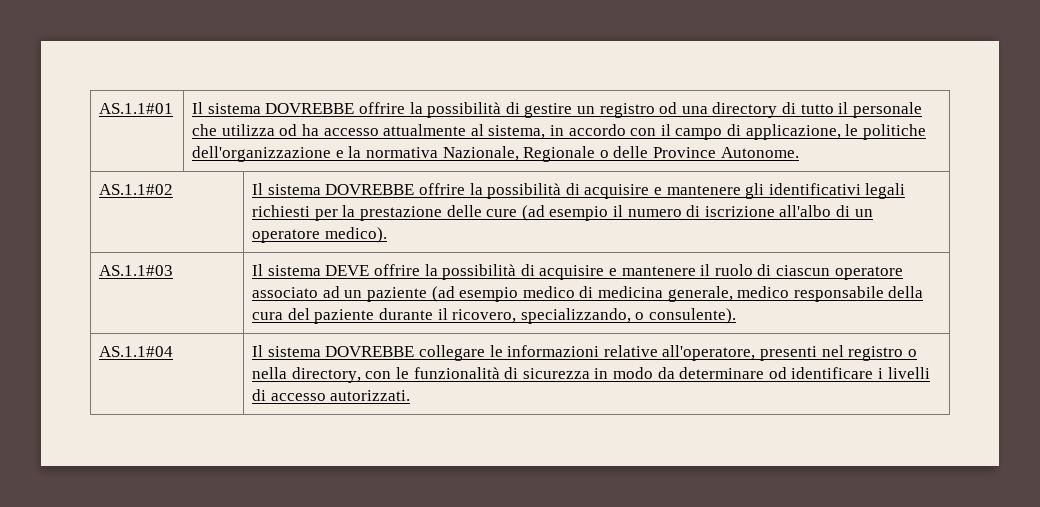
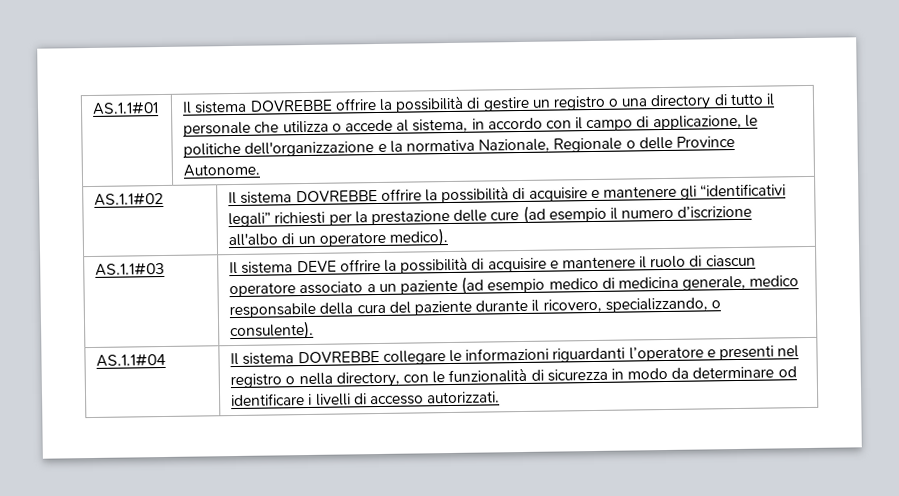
- Il sistema DOVREBBE offrire la possibilità di gestire un registro od una directory di tutto il personale che utilizza od ha accesso attualmente al sistema, in accordo con il campo di applicazione, le politiche dell'organizzazione e la normativa Nazionale, Regionale o delle Province Autonome.
+ Il sistema DOVREBBE offrire la possibilità di gestire un registro o una directory di tutto il personale che utilizza o accede al sistema, in accordo con il campo di applicazione, le politiche dell'organizzazione e la normativa Nazionale, Regionale o delle Province Autonome.
- AS.1.1#02 | Il sistema DOVREBBE offrire la possibilità di acquisire e mantenere gli identificativi legali richiesti per la prestazione delle cure (ad esempio il numero di iscrizione all'albo di un operatore medico).
+ AS.1.1#02 | Il sistema DOVREBBE offrire la possibilità di acquisire e mantenere gli “identificativi legali” richiesti per la prestazione delle cure (ad esempio il numero d’iscrizione all'albo di un operatore medico).
- AS.1.1#03 | Il sistema DEVE offrire la possibilità di acquisire e mantenere il ruolo di ciascun operatore associato ad un paziente (ad esempio medico di medicina generale, medico responsabile della cura del paziente durante il ricovero, specializzando, o consulente).
+ AS.1.1#03 | Il sistema DEVE offrire la possibilità di acquisire e mantenere il ruolo di ciascun operatore associato a un paziente (ad esempio medico di medicina generale, medico responsabile della cura del paziente durante il ricovero, specializzando, o consulente).
- AS.1.1#04 | Il sistema DOVREBBE collegare le informazioni relative all'operatore, presenti nel registro o nella directory, con le funzionalità di sicurezza in modo da determinare od identificare i livelli di accesso autorizzati.
+ AS.1.1#04 | Il sistema DOVREBBE collegare le informazioni riguardanti l’operatore e presenti nel registro o nella directory, con le funzionalità di sicurezza in modo da determinare od identificare i livelli di accesso autorizzati.

